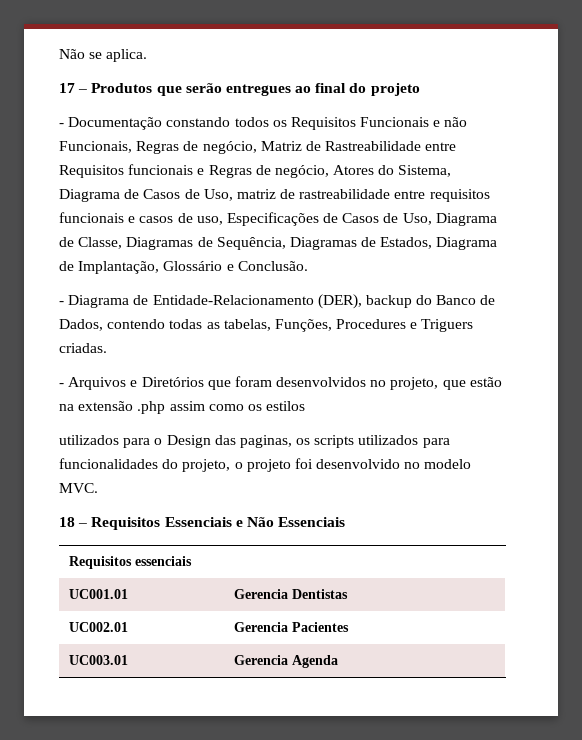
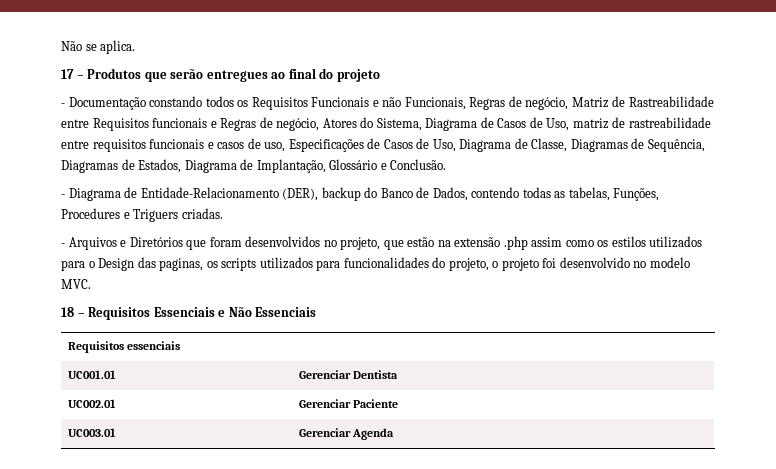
- - Arquivos e Diretórios que foram desenvolvidos no projeto, que estão na extensão .php assim como os estilos
- utilizados para o Design das paginas, os scripts utilizados para funcionalidades do projeto, o projeto foi desenvolvido no modelo MVC.
+ - Arquivos e Diretórios que foram desenvolvidos no projeto, que estão na extensão .php assim como os estilos utilizados para o Design das paginas, os scripts utilizados para funcionalidades do projeto, o projeto foi desenvolvido no modelo MVC.
- UC001.01 | Gerencia Dentistas
+ UC001.01 | Gerenciar Dentista
- UC002.01 | Gerencia Pacientes
+ UC002.01 | Gerenciar Paciente
- UC003.01 | Gerencia Agenda
+ UC003.01 | Gerenciar Agenda

